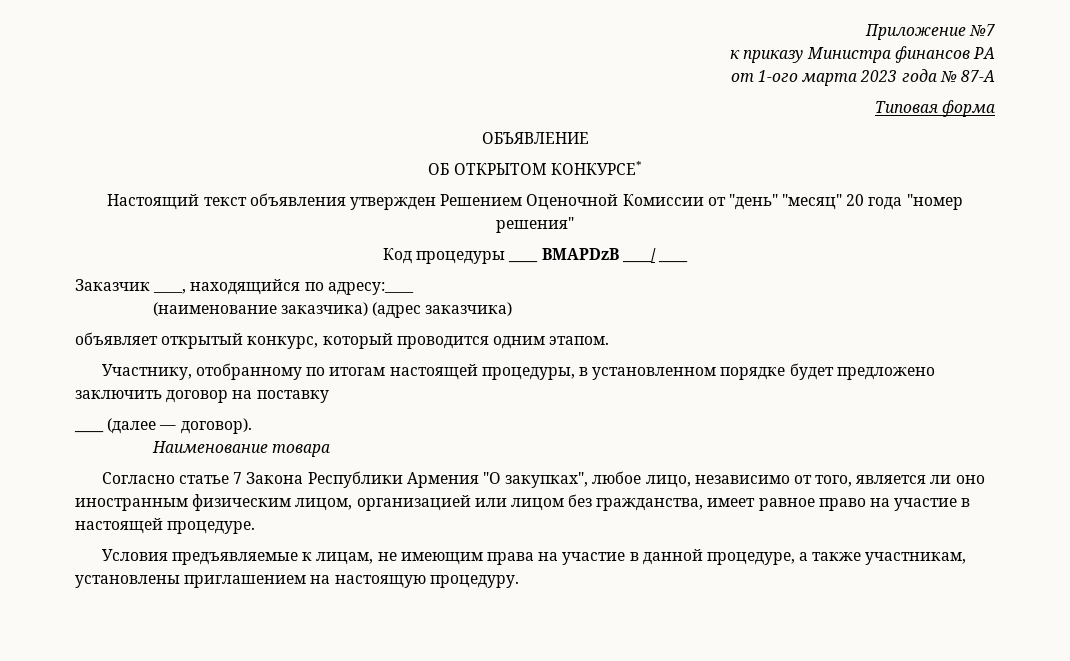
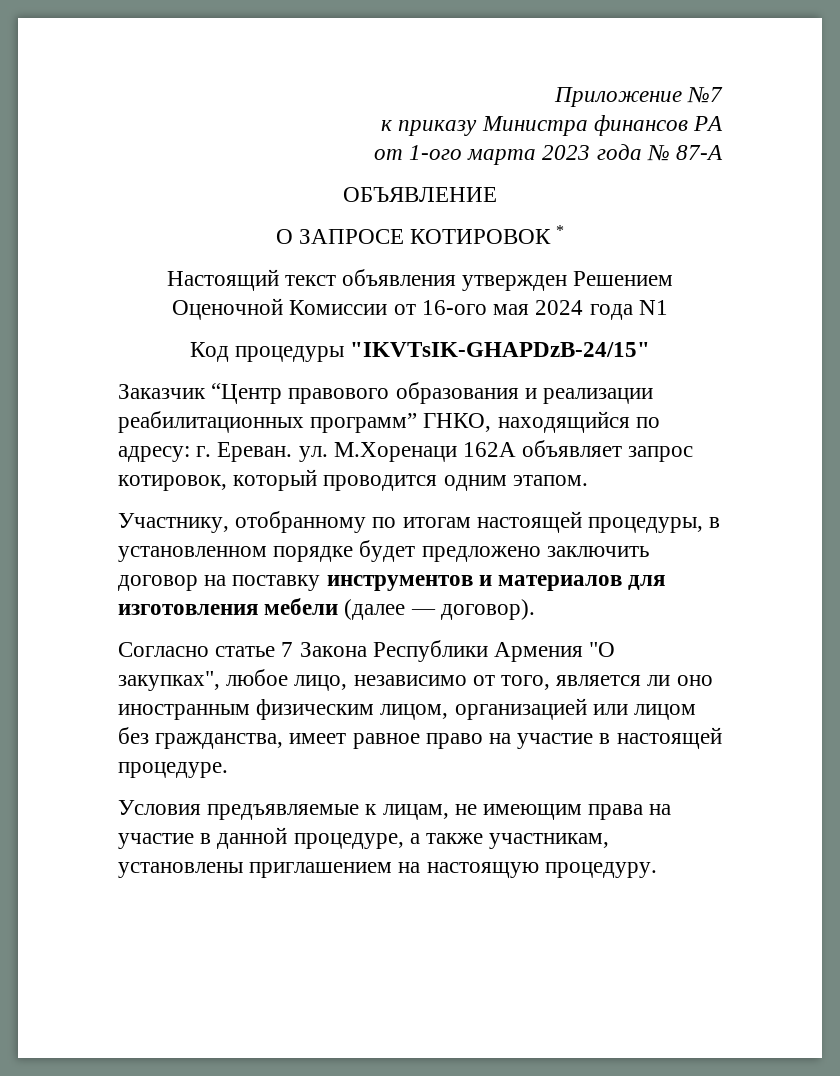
- Типовая форма
- ОБ ОТКРЫТОМ КОНКУРСЕ*
+ О ЗАПРОСЕ КОТИРОВОК *
- Настоящий текст объявления утвержден Решением Оценочной Комиссии от "день" "месяц" 20 года "номер решения"
- Код процедуры ____ BMAPDzB ____/ ____
- Заказчик ____, находящийся по адресу:____
- (наименование заказчика) (адрес заказчика)
- объявляет открытый конкурс, который проводится одним этапом.
+ Настоящий текст объявления утвержден Решением Оценочной Комиссии от 16-ого мая 2024 года N1
+ Код процедуры "IKVTsIK-GHAPDzB-24/15"
+ Заказчик “Центр правового образования и реализации реабилитационных программ” ГНКО, находящийся по адресу: г. Ереван. ул. М.Хоренаци 162А объявляет запрос котировок, который проводится одним этапом.
- Участнику, отобранному по итогам настоящей процедуры, в установленном порядке будет предложено заключить договор на поставку
- ____ (далее — договор).
+ Участнику, отобранному по итогам настоящей процедуры, в установленном порядке будет предложено заключить договор на поставку инструментов и материалов для изготовления мебели (далее — договор).
- Наименование товара

